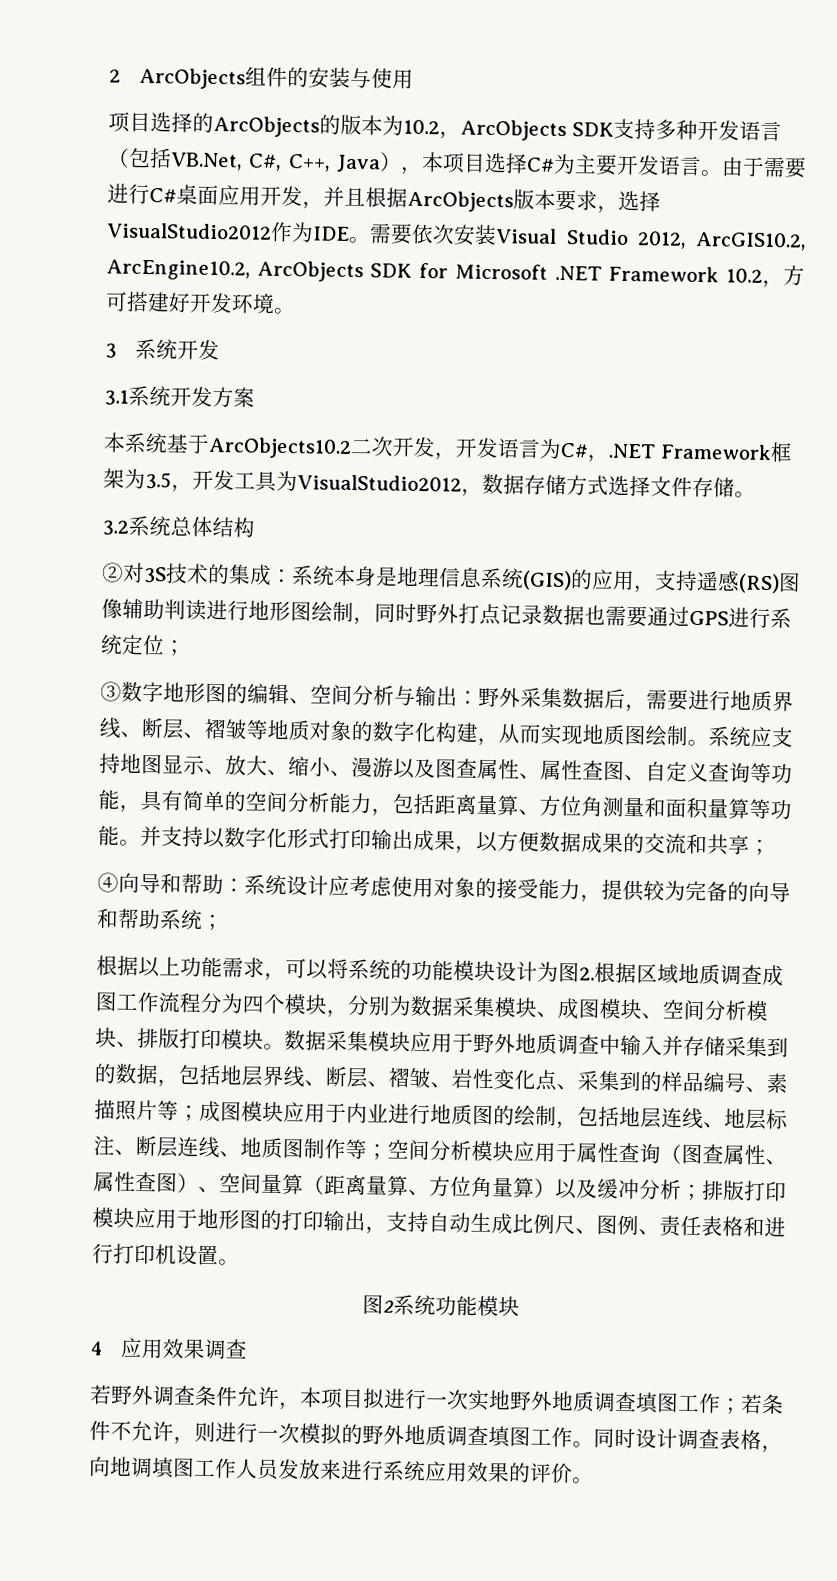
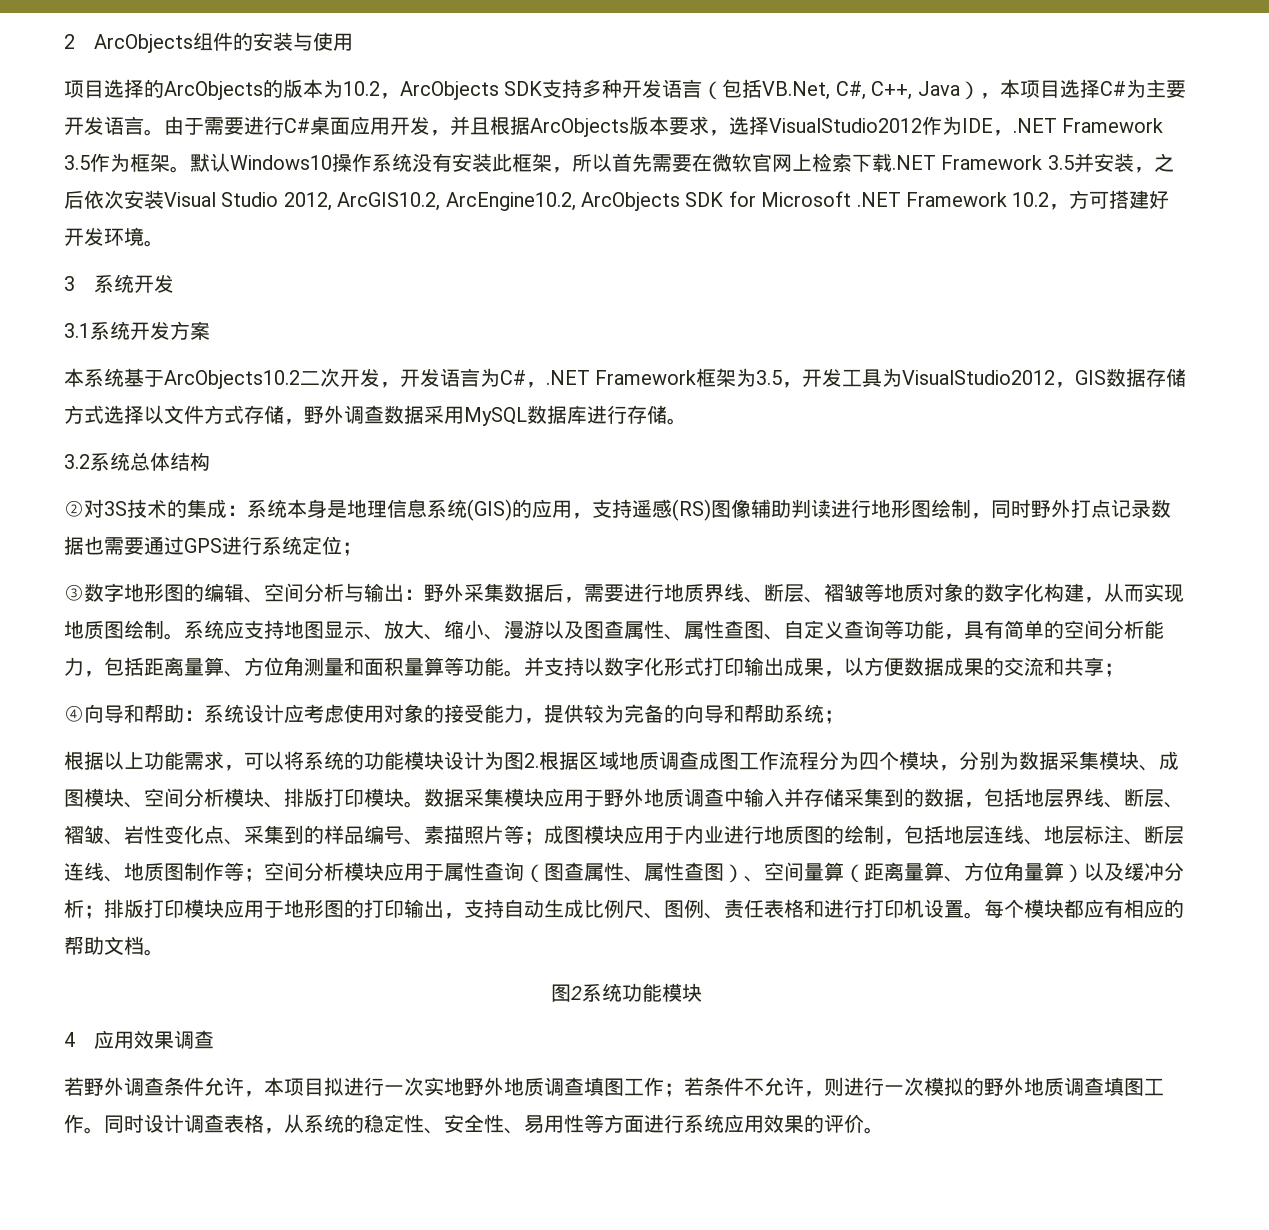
- 由于需要进行C#桌面应用开发，并且根据ArcObjects版本要求，选择VisualStudio2012作为IDE。需要依次安装Visual Studio 2012, ArcGIS10.2, ArcEngine10.2, ArcObjects SDK for Microsoft .NET Framework 10.2，方可搭建好开发环境。
+ 由于需要进行C#桌面应用开发，并且根据ArcObjects版本要求，选择VisualStudio2012作为IDE，.NET Framework 3.5作为框架。默认Windows10操作系统没有安装此框架，所以首先需要在微软官网上检索下载.NET Framework 3.5并安装，之后依次安装Visual Studio 2012, ArcGIS10.2, ArcEngine10.2, ArcObjects SDK for Microsoft .NET Framework 10.2，方可搭建好开发环境。
- 本系统基于ArcObjects10.2二次开发，开发语言为C#，.NET Framework框架为3.5，开发工具为VisualStudio2012，数据存储方式选择文件存储。
+ 本系统基于ArcObjects10.2二次开发，开发语言为C#，.NET Framework框架为3.5，开发工具为VisualStudio2012，GIS数据存储方式选择以文件方式存储，野外调查数据采用MySQL数据库进行存储。
+ 每个模块都应有相应的帮助文档。
- 同时设计调查表格，向地调填图工作人员发放来进行系统应用效果的评价。
+ 同时设计调查表格，从系统的稳定性、安全性、易用性等方面进行系统应用效果的评价。

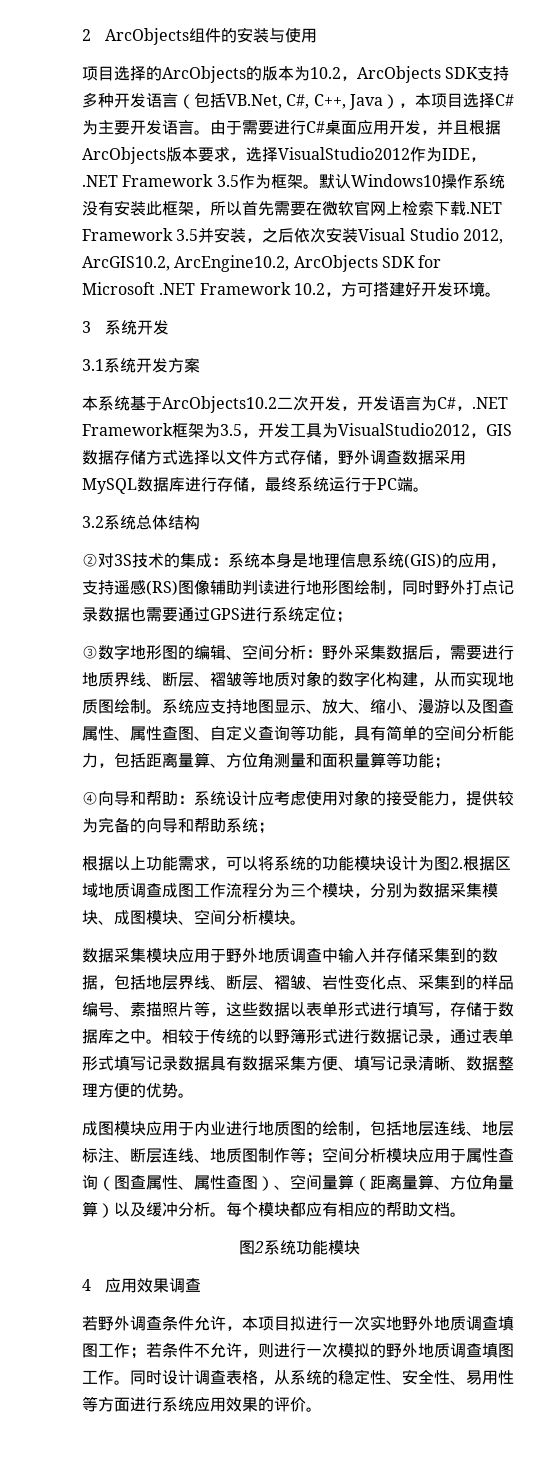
- 本系统基于ArcObjects10.2二次开发，开发语言为C#，.NET Framework框架为3.5，开发工具为VisualStudio2012，GIS数据存储方式选择以文件方式存储，野外调查数据采用MySQL数据库进行存储。
+ 本系统基于ArcObjects10.2二次开发，开发语言为C#，.NET Framework框架为3.5，开发工具为VisualStudio2012，GIS数据存储方式选择以文件方式存储，野外调查数据采用MySQL数据库进行存储，最终系统运行于PC端。
- ③数字地形图的编辑、空间分析与输出：野外采集数据后，需要进行地质界线、断层、褶皱等地质对象的数字化构建，从而实现地质图绘制。
+ ③数字地形图的编辑、空间分析：野外采集数据后，需要进行地质界线、断层、褶皱等地质对象的数字化构建，从而实现地质图绘制。
- 系统应支持地图显示、放大、缩小、漫游以及图查属性、属性查图、自定义查询等功能，具有简单的空间分析能力，包括距离量算、方位角测量和面积量算等功能。并支持以数字化形式打印输出成果，以方便数据成果的交流和共享；
+ 系统应支持地图显示、放大、缩小、漫游以及图查属性、属性查图、自定义查询等功能，具有简单的空间分析能力，包括距离量算、方位角测量和面积量算等功能；
- 根据以上功能需求，可以将系统的功能模块设计为图2.根据区域地质调查成图工作流程分为四个模块，分别为数据采集模块、成图模块、空间分析模块、排版打印模块。数据采集模块应用于野外地质调查中输入并存储采集到的数据，包括地层界线、断层、褶皱、岩性变化点、采集到的样品编号、素描照片等；成图模块应用于内业进行地质图的绘制，包括地层连线、地层标注、断层连线、地质图制作等；
+ 根据以上功能需求，可以将系统的功能模块设计为图2.根据区域地质调查成图工作流程分为三个模块，分别为数据采集模块、成图模块、空间分析模块。
+ 数据采集模块应用于野外地质调查中输入并存储采集到的数据，包括地层界线、断层、褶皱、岩性变化点、采集到的样品编号、素描照片等，这些数据以表单形式进行填写，存储于数据库之中。相较于传统的以野簿形式进行数据记录，通过表单形式填写记录数据具有数据采集方便、填写记录清晰、数据整理方便的优势。
+ 成图模块应用于内业进行地质图的绘制，包括地层连线、地层标注、断层连线、地质图制作等；
- 空间分析模块应用于属性查询（图查属性、属性查图）、空间量算（距离量算、方位角量算）以及缓冲分析；排版打印模块应用于地形图的打印输出，支持自动生成比例尺、图例、责任表格和进行打印机设置。
+ 空间分析模块应用于属性查询（图查属性、属性查图）、空间量算（距离量算、方位角量算）以及缓冲分析。

